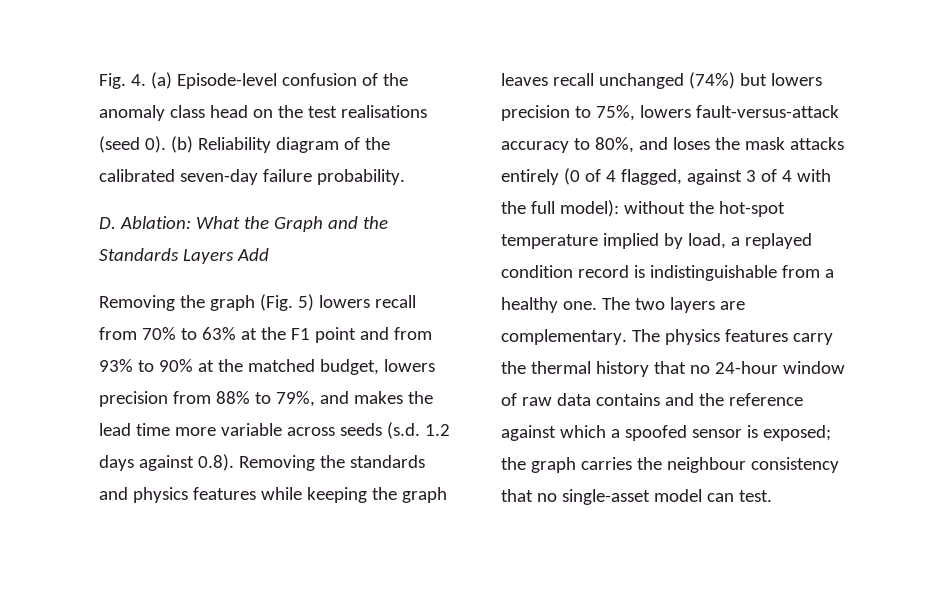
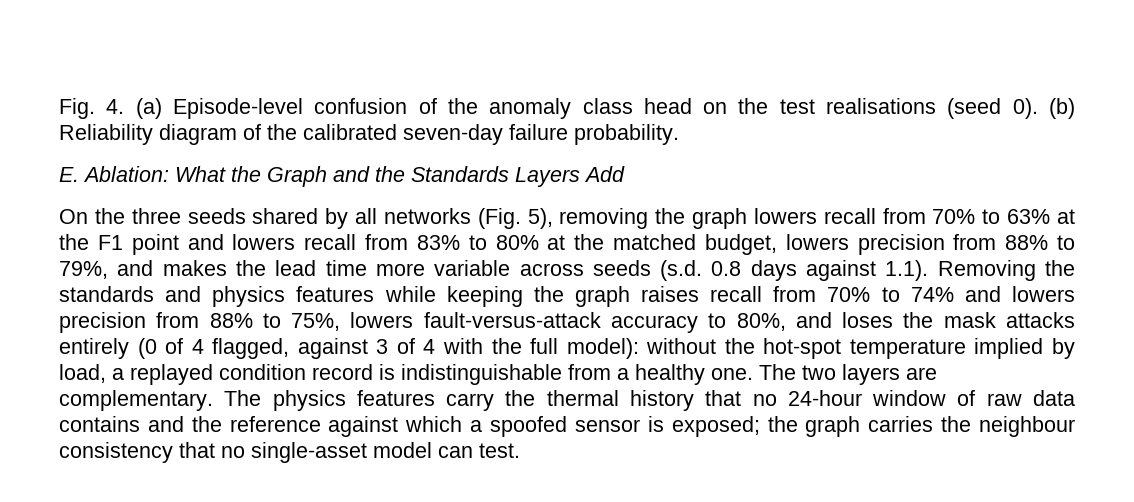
- D. Ablation: What the Graph and the Standards Layers Add
+ E. Ablation: What the Graph and the Standards Layers Add
- Removing the graph (Fig. 5) lowers recall from 70% to 63% at the F1 point and from 93% to 90% at the matched budget, lowers precision from 88% to 79%, and makes the lead time more variable across seeds (s.d. 1.2 days against 0.8). Removing the standards and physics features while keeping the graph leaves recall unchanged (74%) but lowers precision to 75%, lowers fault-versus-attack accuracy to 80%, and loses the mask attacks entirely (0 of 4 flagged, against 3 of 4 with the full model):
+ On the three seeds shared by all networks (Fig. 5), removing the graph lowers recall from 70% to 63% at the F1 point and lowers recall from 83% to 80% at the matched budget, lowers precision from 88% to 79%, and makes the lead time more variable across seeds (s.d. 0.8 days against 1.1). Removing the standards and physics features while keeping the graph raises recall from 70% to 74% and lowers precision from 88% to 75%, lowers fault-versus-attack accuracy to 80%, and loses the mask attacks entirely (0 of 4 flagged, against 3 of 4 with the full model):

